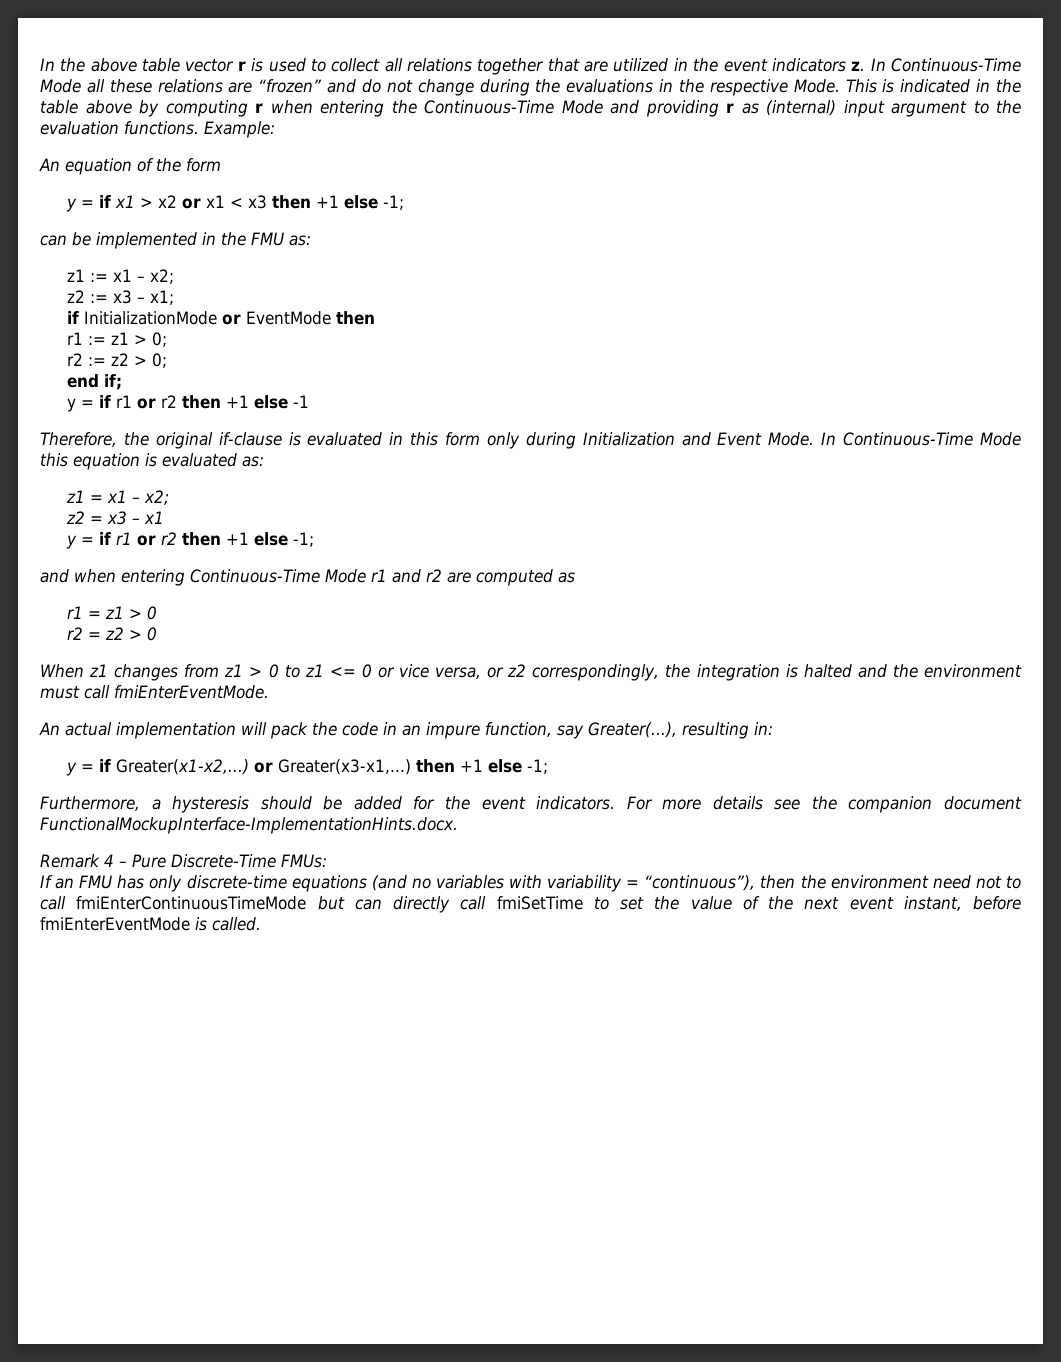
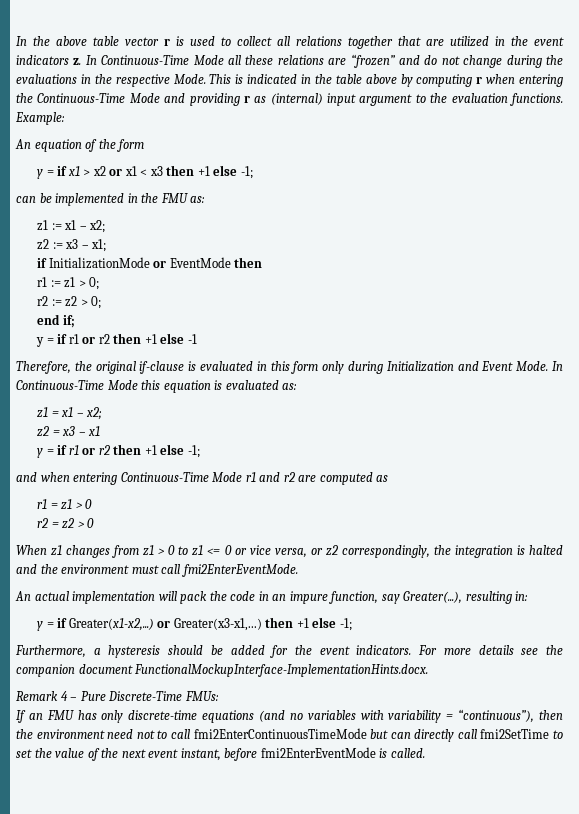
- When z1 changes from z1 > 0 to z1 <= 0 or vice versa, or z2 correspondingly, the integration is halted and the environment must call fmiEnterEventMode.
+ When z1 changes from z1 > 0 to z1 <= 0 or vice versa, or z2 correspondingly, the integration is halted and the environment must call fmi2EnterEventMode.
- If an FMU has only discrete-time equations (and no variables with variability = “continuous”), then the environment need not to call fmiEnterContinuousTimeMode but can directly call fmiSetTime to set the value of the next event instant, before fmiEnterEventMode is called.
+ If an FMU has only discrete-time equations (and no variables with variability = “continuous”), then the environment need not to call fmi2EnterContinuousTimeMode but can directly call fmi2SetTime to set the value of the next event instant, before fmi2EnterEventMode is called.

